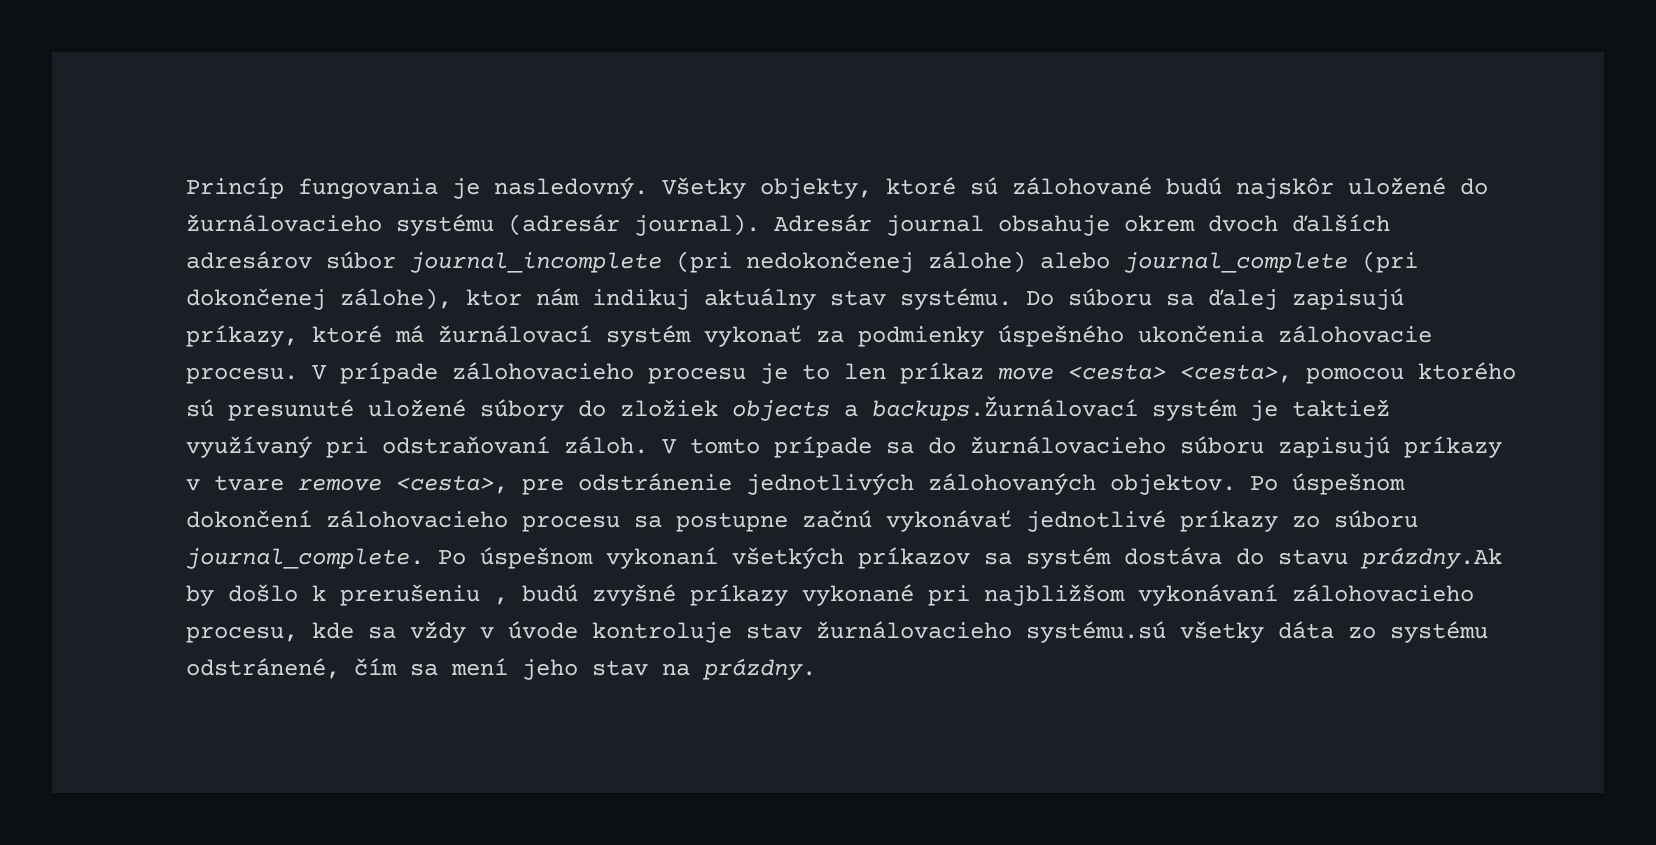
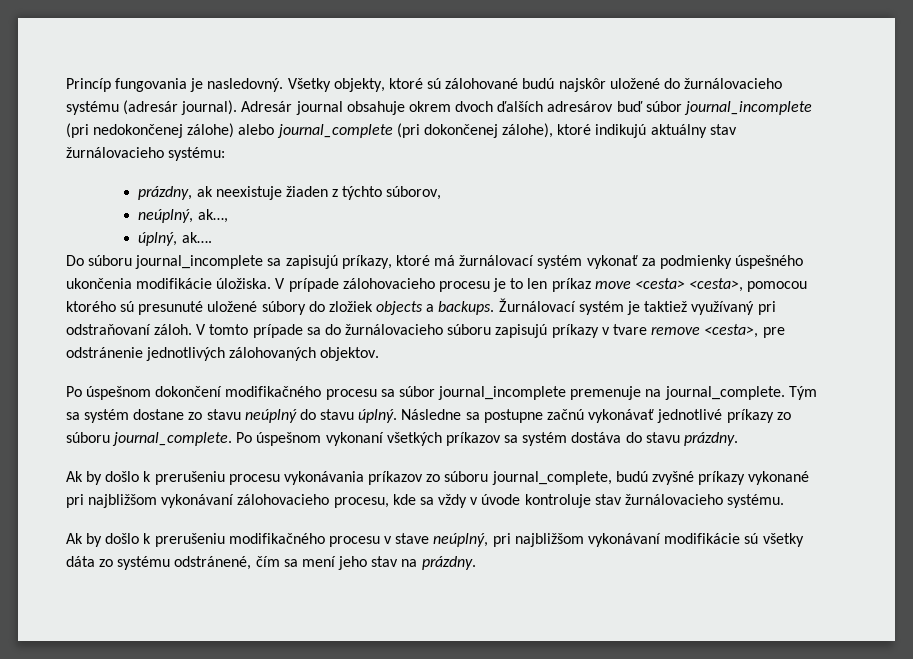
- Adresár journal obsahuje okrem dvoch ďalších adresárov súbor journal_incomplete (pri nedokončenej zálohe) alebo journal_complete (pri dokončenej zálohe), ktor nám indikuj aktuálny stav systému. Do súboru sa ďalej zapisujú príkazy, ktoré má žurnálovací systém vykonať za podmienky úspešného ukončenia zálohovacie procesu.
+ Adresár journal obsahuje okrem dvoch ďalších adresárov buď súbor journal_incomplete (pri nedokončenej zálohe) alebo journal_complete (pri dokončenej zálohe), ktoré indikujú aktuálny stav žurnálovacieho systému:
+ prázdny, ak neexistuje žiaden z týchto súborov,
+ neúplný, ak…,
+ úplný, ak….
+ Do súboru journal_incomplete sa zapisujú príkazy, ktoré má žurnálovací systém vykonať za podmienky úspešného ukončenia modifikácie úložiska.
- V prípade zálohovacieho procesu je to len príkaz move <cesta> <cesta>, pomocou ktorého sú presunuté uložené súbory do zložiek objects a backups.Žurnálovací systém je taktiež využívaný pri odstraňovaní záloh.
+ V prípade zálohovacieho procesu je to len príkaz move <cesta> <cesta>, pomocou ktorého sú presunuté uložené súbory do zložiek objects a backups. Žurnálovací systém je taktiež využívaný pri odstraňovaní záloh.
- V tomto prípade sa do žurnálovacieho súboru zapisujú príkazy v tvare remove <cesta>, pre odstránenie jednotlivých zálohovaných objektov. Po úspešnom dokončení zálohovacieho procesu sa postupne začnú vykonávať jednotlivé príkazy zo súboru journal_complete.
+ V tomto prípade sa do žurnálovacieho súboru zapisujú príkazy v tvare remove <cesta>, pre odstránenie jednotlivých zálohovaných objektov.
+ Po úspešnom dokončení modifikačného procesu sa súbor journal_incomplete premenuje na journal_complete. Tým sa systém dostane zo stavu neúplný do stavu úplný. Následne sa postupne začnú vykonávať jednotlivé príkazy zo súboru journal_complete.
- Po úspešnom vykonaní všetkých príkazov sa systém dostáva do stavu prázdny.Ak by došlo k prerušeniu , budú zvyšné príkazy vykonané pri najbližšom vykonávaní zálohovacieho procesu, kde sa vždy v úvode kontroluje stav žurnálovacieho systému.sú všetky dáta zo systému odstránené, čím sa mení jeho stav na prázdny.
+ Po úspešnom vykonaní všetkých príkazov sa systém dostáva do stavu prázdny.
+ Ak by došlo k prerušeniu procesu vykonávania príkazov zo súboru journal_complete, budú zvyšné príkazy vykonané pri najbližšom vykonávaní zálohovacieho procesu, kde sa vždy v úvode kontroluje stav žurnálovacieho systému.
+ Ak by došlo k prerušeniu modifikačného procesu v stave neúplný, pri najbližšom vykonávaní modifikácie sú všetky dáta zo systému odstránené, čím sa mení jeho stav na prázdny.

